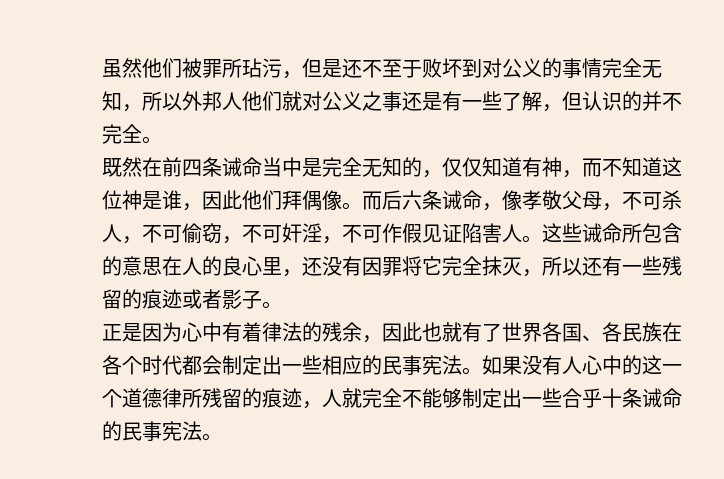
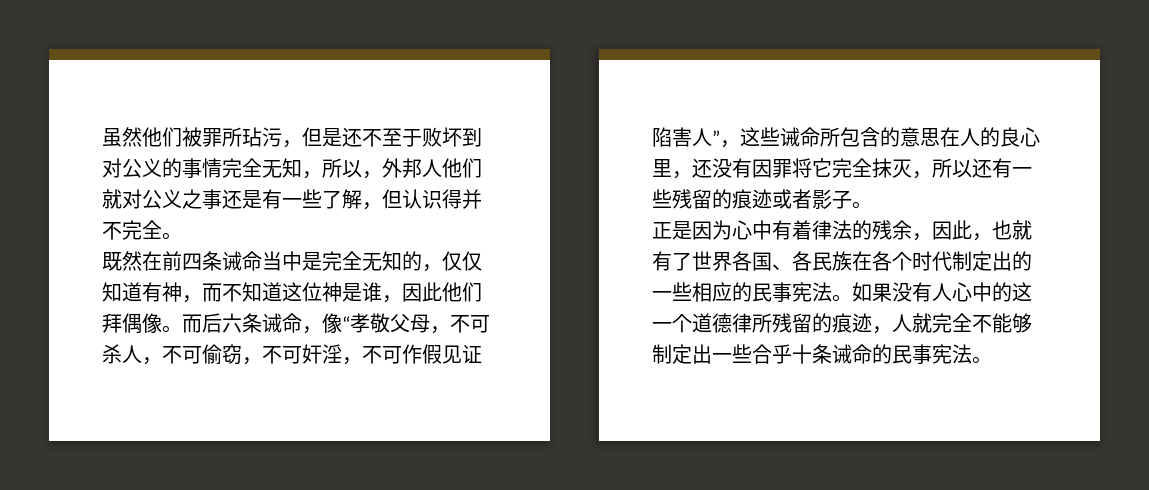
- 虽然他们被罪所玷污，但是还不至于败坏到对公义的事情完全无知，所以外邦人他们就对公义之事还是有一些了解，但认识的并不完全。
+ 虽然他们被罪所玷污，但是还不至于败坏到对公义的事情完全无知，所以，外邦人他们就对公义之事还是有一些了解，但认识得并不完全。
- 而后六条诫命，像孝敬父母，不可杀人，不可偷窃，不可奸淫，不可作假见证陷害人。这些诫命所包含的意思在人的良心里，还没有因罪将它完全抹灭，所以还有一些残留的痕迹或者影子。
+ 而后六条诫命，像“孝敬父母，不可杀人，不可偷窃，不可奸淫，不可作假见证陷害人”，这些诫命所包含的意思在人的良心里，还没有因罪将它完全抹灭，所以还有一些残留的痕迹或者影子。
- 正是因为心中有着律法的残余，因此也就有了世界各国、各民族在各个时代都会制定出一些相应的民事宪法。
+ 正是因为心中有着律法的残余，因此，也就有了世界各国、各民族在各个时代制定出的一些相应的民事宪法。

